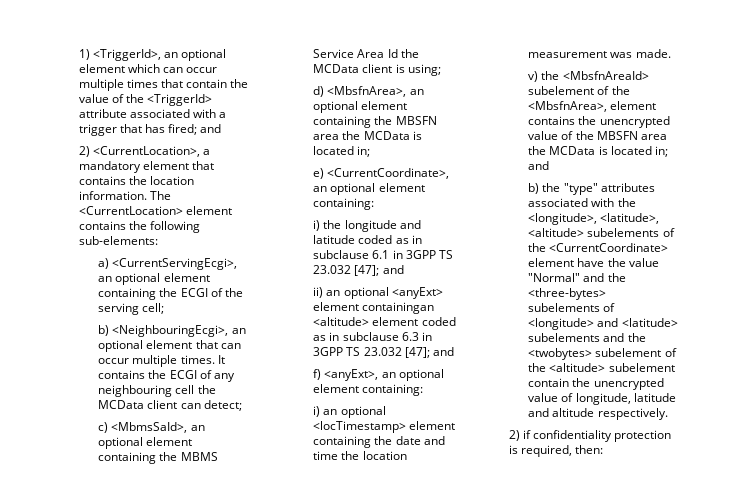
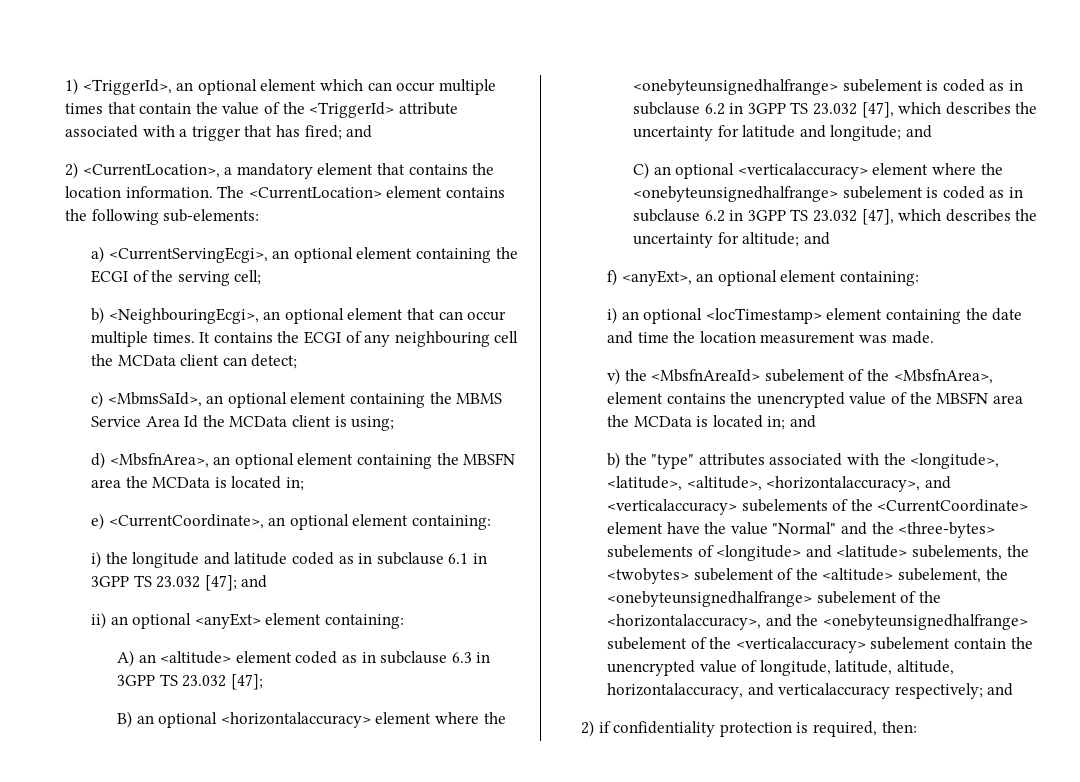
- ii) an optional <anyExt> element containingan <altitude> element coded as in subclause 6.3 in 3GPP TS 23.032 [47]; and
+ ii) an optional <anyExt> element containing:
+ A) an <altitude> element coded as in subclause 6.3 in 3GPP TS 23.032 [47];
+ B) an optional <horizontalaccuracy> element where the <onebyteunsignedhalfrange> subelement is coded as in subclause 6.2 in 3GPP TS 23.032 [47], which describes the uncertainty for latitude and longitude; and
+ C) an optional <verticalaccuracy> element where the <onebyteunsignedhalfrange> subelement is coded as in subclause 6.2 in 3GPP TS 23.032 [47], which describes the uncertainty for altitude; and
- b) the "type" attributes associated with the <longitude>, <latitude>, <altitude> subelements of the <CurrentCoordinate> element have the value "Normal" and the <three-bytes> subelements of <longitude> and <latitude> subelements and the <twobytes> subelement of the <altitude> subelement contain the unencrypted value of longitude, latitude and altitude respectively.
+ b) the "type" attributes associated with the <longitude>, <latitude>, <altitude>, <horizontalaccuracy>, and <verticalaccuracy> subelements of the <CurrentCoordinate> element have the value "Normal" and the <three-bytes> subelements of <longitude> and <latitude> subelements, the <twobytes> subelement of the <altitude> subelement, the <onebyteunsignedhalfrange> subelement of the <horizontalaccuracy>, and the <onebyteunsignedhalfrange> subelement of the <verticalaccuracy> subelement contain the unencrypted value of longitude, latitude, altitude, horizontalaccuracy, and verticalaccuracy respectively; and

